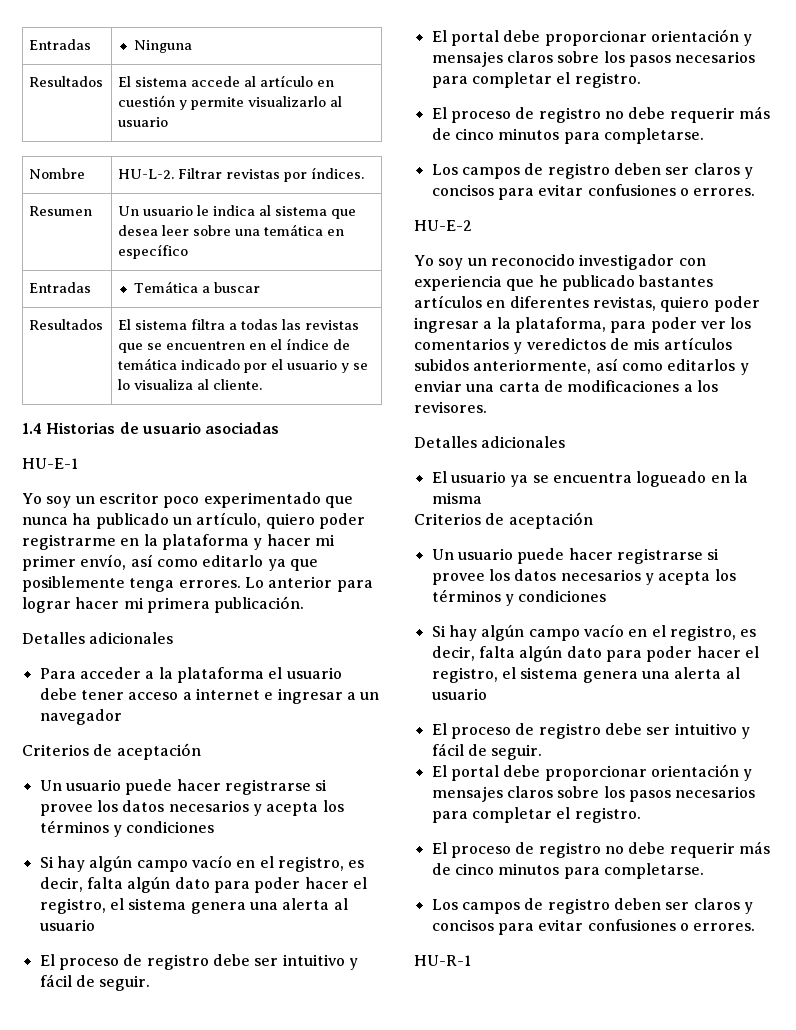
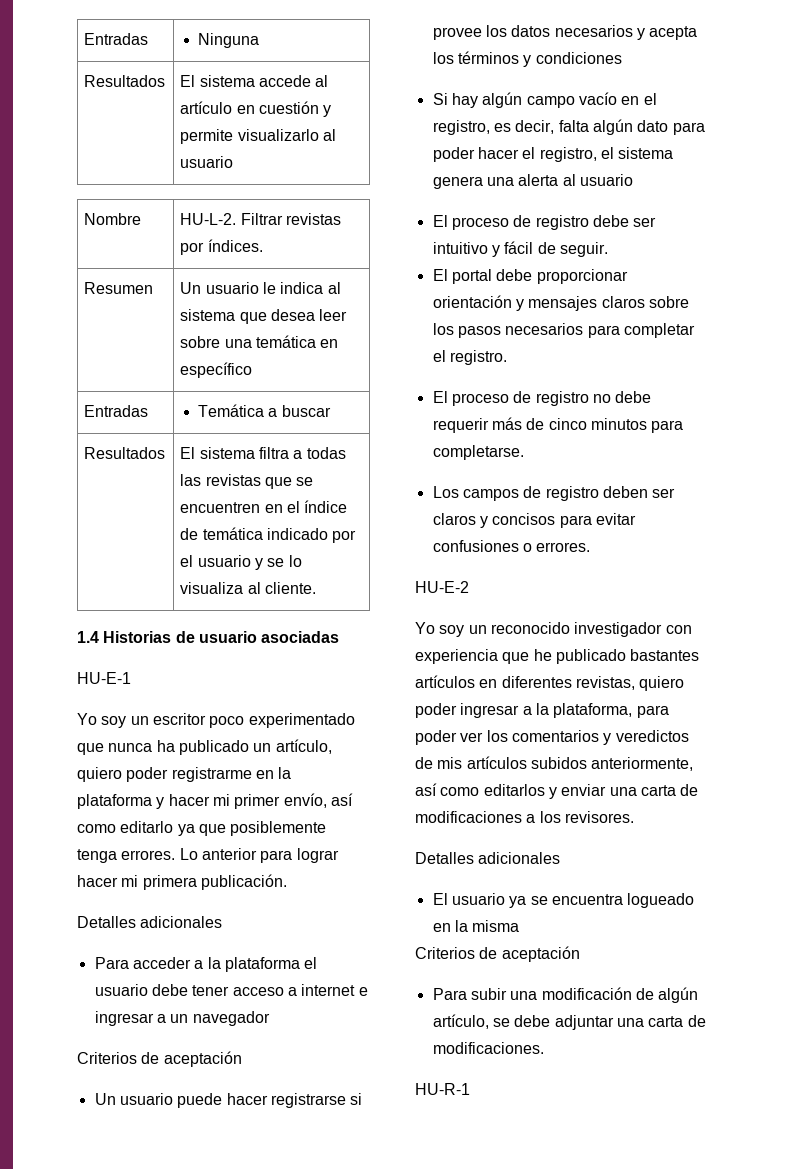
  El usuario ya se encuentra logueado en la misma
  Criterios de aceptación
- Un usuario puede hacer registrarse si provee los datos necesarios y acepta los términos y condiciones
- Si hay algún campo vacío en el registro, es decir, falta algún dato para poder hacer el registro, el sistema genera una alerta al usuario
- El proceso de registro debe ser intuitivo y fácil de seguir.
- El portal debe proporcionar orientación y mensajes claros sobre los pasos necesarios para completar el registro.
- El proceso de registro no debe requerir más de cinco minutos para completarse.
- Los campos de registro deben ser claros y concisos para evitar confusiones o errores.
+ Para subir una modificación de algún artículo, se debe adjuntar una carta de modificaciones.

